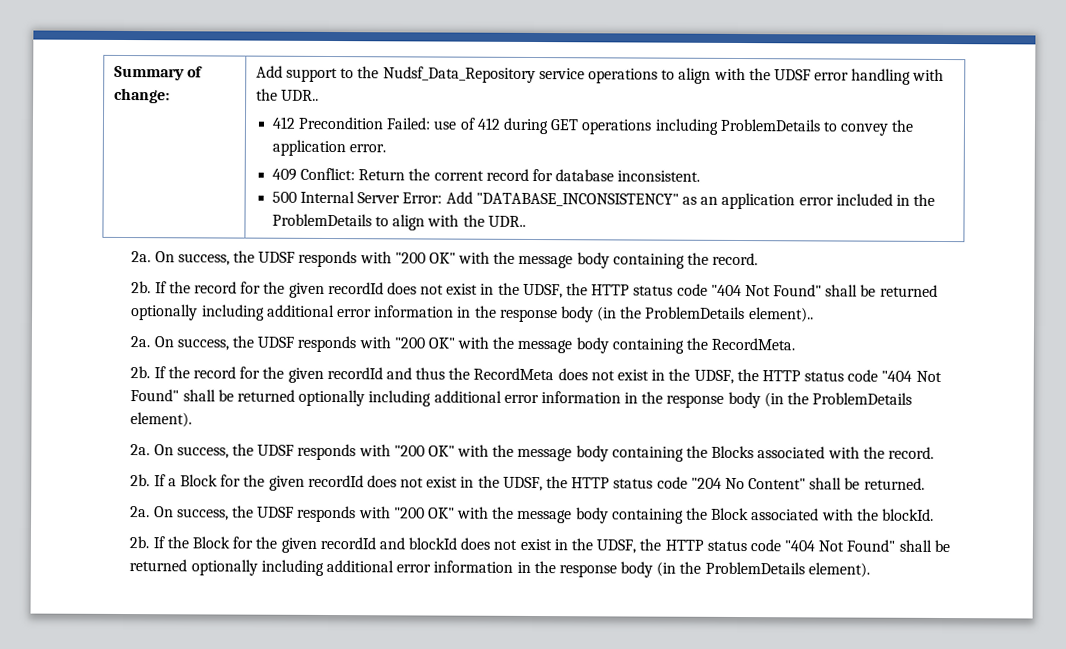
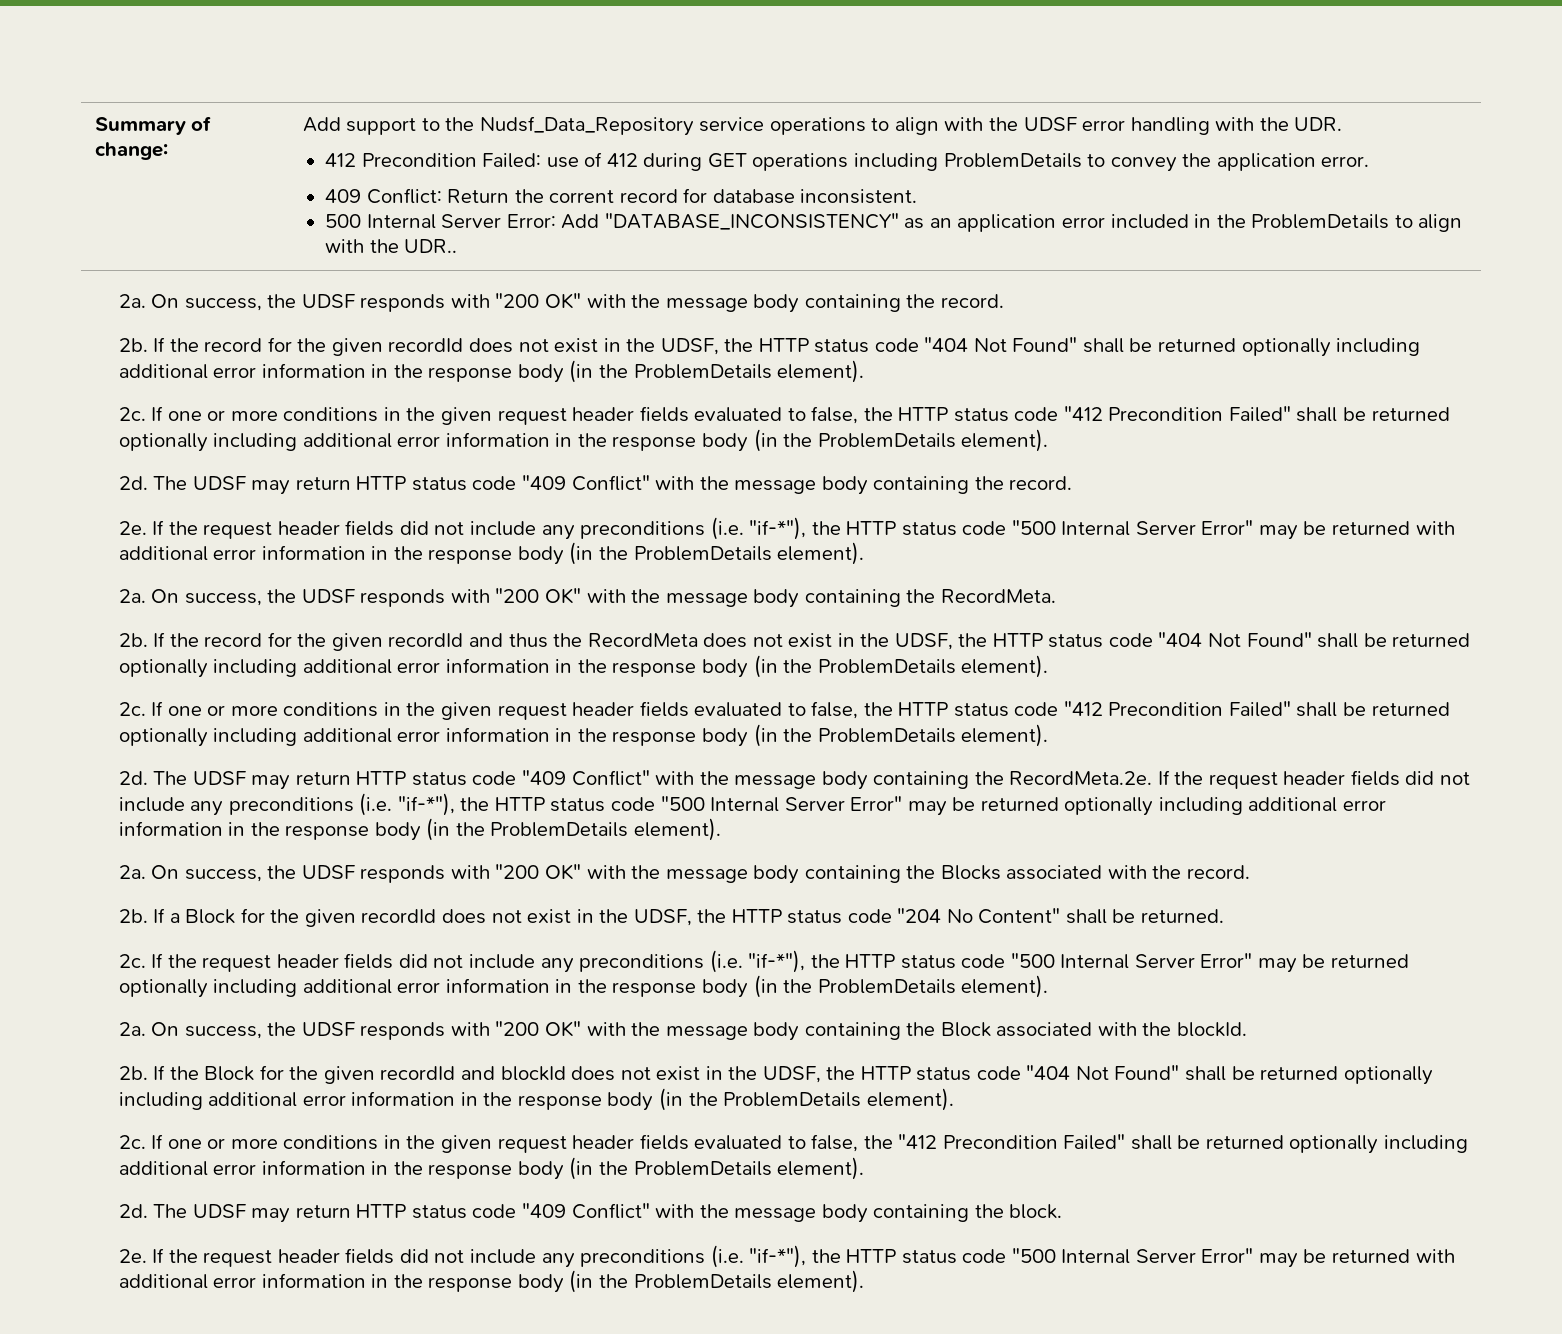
- Add support to the Nudsf_Data_Repository service operations to align with the UDSF error handling with the UDR..
+ Add support to the Nudsf_Data_Repository service operations to align with the UDSF error handling with the UDR.
- If the record for the given recordId does not exist in the UDSF, the HTTP status code "404 Not Found" shall be returned optionally including additional error information in the response body (in the ProblemDetails element)..
+ If the record for the given recordId does not exist in the UDSF, the HTTP status code "404 Not Found" shall be returned optionally including additional error information in the response body (in the ProblemDetails element).
+ 2c. If one or more conditions in the given request header fields evaluated to false, the HTTP status code "412 Precondition Failed" shall be returned optionally including additional error information in the response body (in the ProblemDetails element).
+ 2d. The UDSF may return HTTP status code "409 Conflict" with the message body containing the record.
+ 2e. If the request header fields did not include any preconditions (i.e. "if-*"), the HTTP status code "500 Internal Server Error" may be returned with additional error information in the response body (in the ProblemDetails element).
  If the record for the given recordId and thus the RecordMeta does not exist in the UDSF, the HTTP status code "404 Not Found" shall be returned optionally including additional error information in the response body (in the ProblemDetails element).
+ 2c. If one or more conditions in the given request header fields evaluated to false, the HTTP status code "412 Precondition Failed" shall be returned optionally including additional error information in the response body (in the ProblemDetails element).
+ 2d. The UDSF may return HTTP status code "409 Conflict" with the message body containing the RecordMeta.2e. If the request header fields did not include any preconditions (i.e. "if-*"), the HTTP status code "500 Internal Server Error" may be returned optionally including additional error information in the response body (in the ProblemDetails element).
+ 2c. If the request header fields did not include any preconditions (i.e. "if-*"), the HTTP status code "500 Internal Server Error" may be returned optionally including additional error information in the response body (in the ProblemDetails element).
+ 2c. If one or more conditions in the given request header fields evaluated to false, the "412 Precondition Failed" shall be returned optionally including additional error information in the response body (in the ProblemDetails element).
+ 2d. The UDSF may return HTTP status code "409 Conflict" with the message body containing the block.
+ 2e. If the request header fields did not include any preconditions (i.e. "if-*"), the HTTP status code "500 Internal Server Error" may be returned with additional error information in the response body (in the ProblemDetails element).

